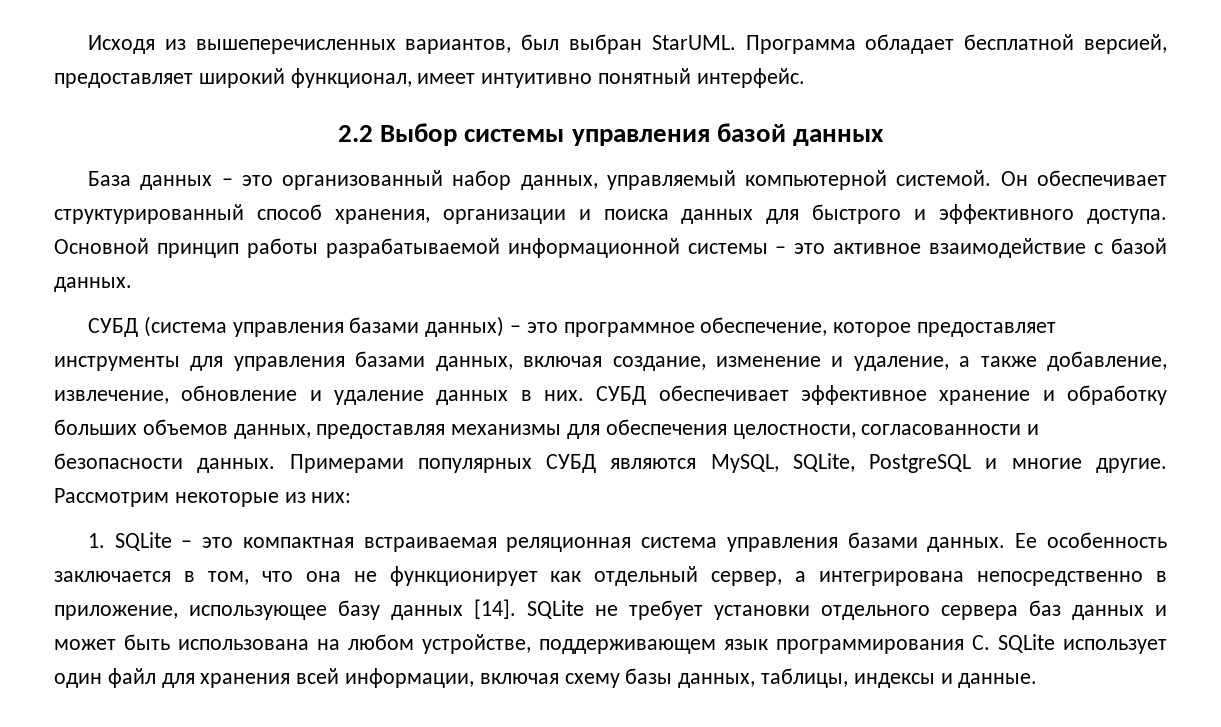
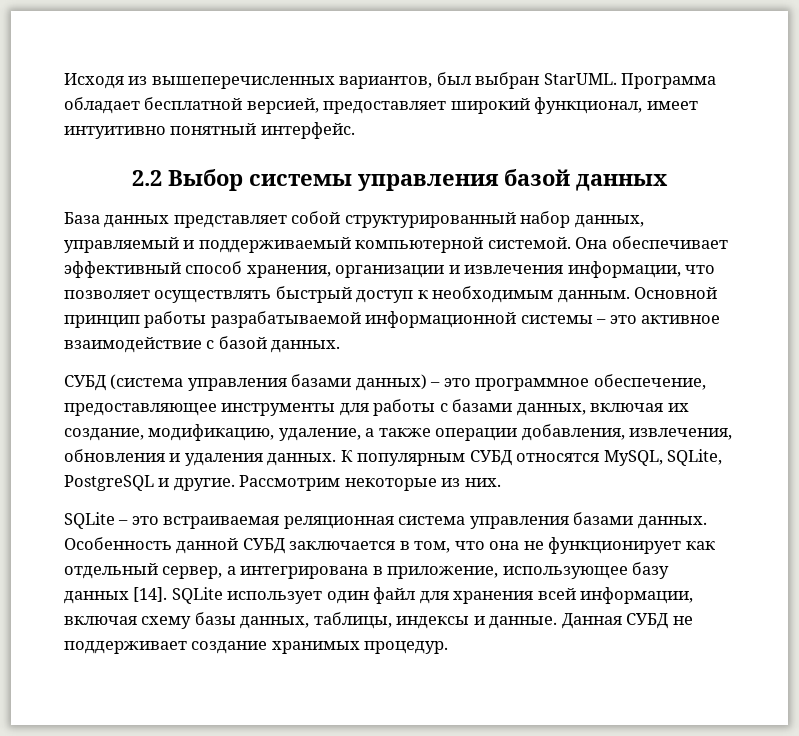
- База данных – это организованный набор данных, управляемый компьютерной системой. Он обеспечивает структурированный способ хранения, организации и поиска данных для быстрого и эффективного доступа.
+ База данных представляет собой структурированный набор данных, управляемый и поддерживаемый компьютерной системой. Она обеспечивает эффективный способ хранения, организации и извлечения информации, что позволяет осуществлять быстрый доступ к необходимым данным.
- СУБД (система управления базами данных) – это программное обеспечение, которое предоставляет инструменты для управления базами данных, включая создание, изменение и удаление, а также добавление, извлечение, обновление и удаление данных в них. СУБД обеспечивает эффективное хранение и обработку больших объемов данных, предоставляя механизмы для обеспечения целостности, согласованности и безопасности данных. Примерами популярных СУБД являются MySQL, SQLite, PostgreSQL и многие другие.
+ СУБД (система управления базами данных) – это программное обеспечение, предоставляющее инструменты для работы с базами данных, включая их создание, модификацию, удаление, а также операции добавления, извлечения, обновления и удаления данных. К популярным СУБД относятся MySQL, SQLite, PostgreSQL и другие.
- Рассмотрим некоторые из них:
- 1. SQLite – это компактная встраиваемая реляционная система управления базами данных.
+ Рассмотрим некоторые из них.
+ SQLite – это встраиваемая реляционная система управления базами данных.
- Ее особенность заключается в том, что она не функционирует как отдельный сервер, а интегрирована непосредственно в приложение, использующее базу данных [14].
+ Особенность данной СУБД заключается в том, что она не функционирует как отдельный сервер, а интегрирована в приложение, использующее базу данных [14].
- SQLite не требует установки отдельного сервера баз данных и может быть использована на любом устройстве, поддерживающем язык программирования C. SQLite использует один файл для хранения всей информации, включая схему базы данных, таблицы, индексы и данные.
+ SQLite использует один файл для хранения всей информации, включая схему базы данных, таблицы, индексы и данные.
+ Данная СУБД не поддерживает создание хранимых процедур.

